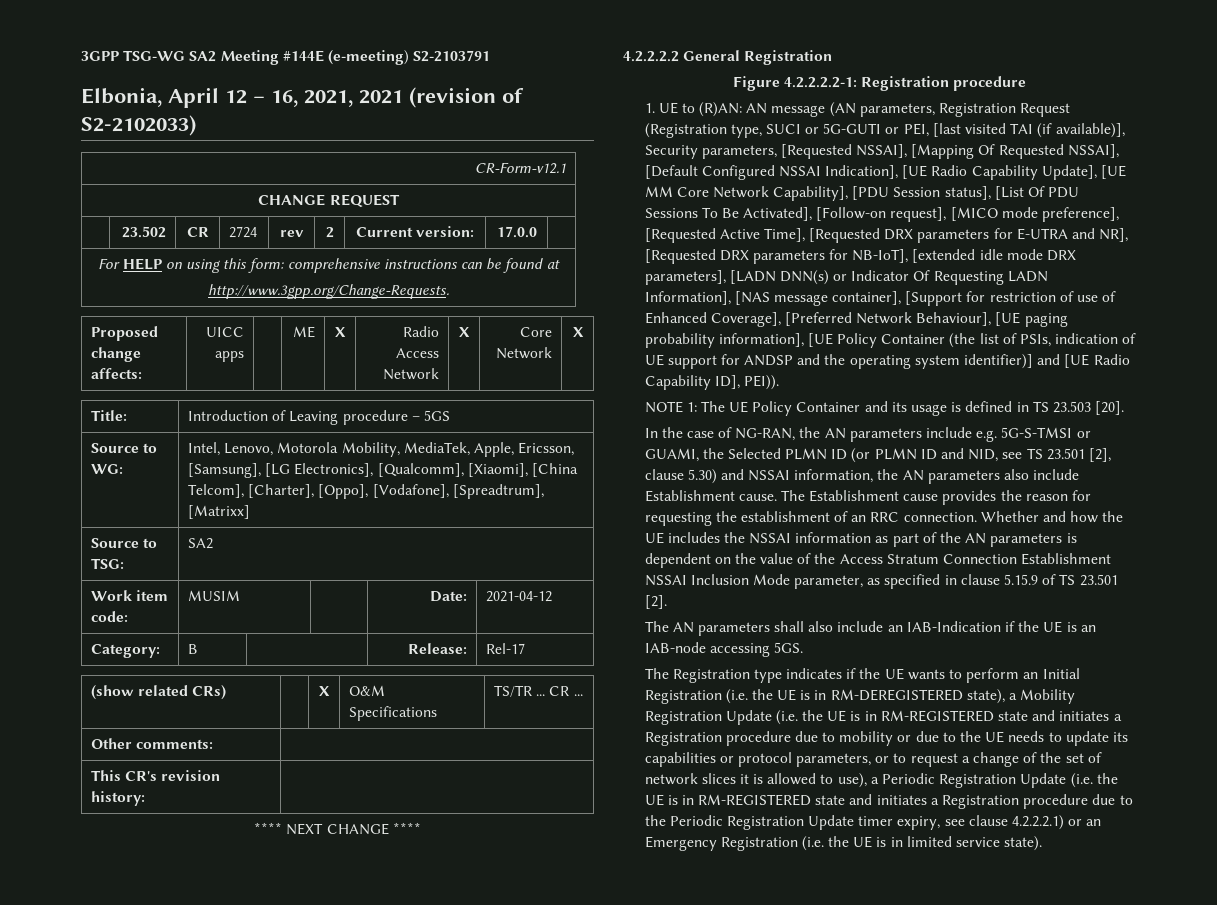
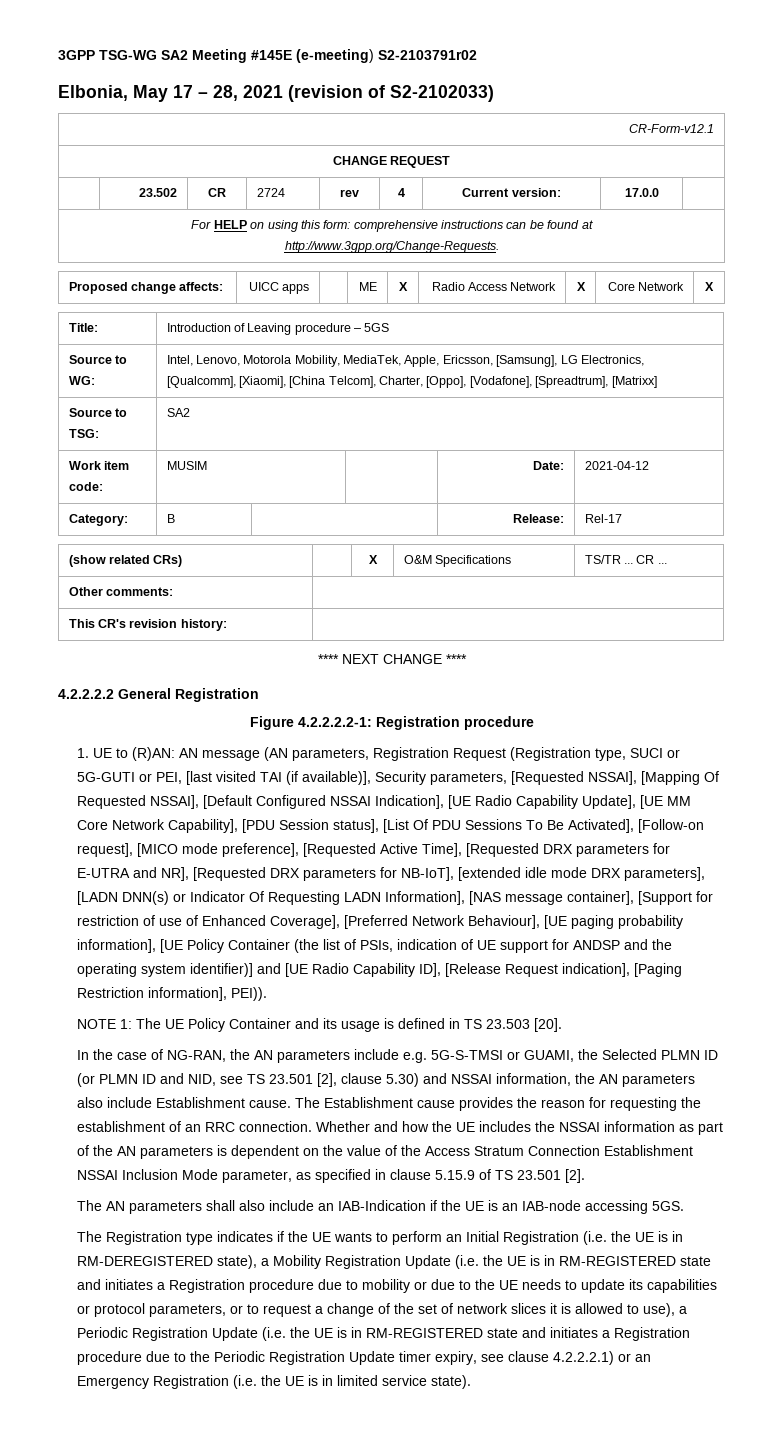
- 3GPP TSG-WG SA2 Meeting #144E (e-meeting) S2-2103791
- Elbonia, April 12 – 16, 2021, 2021 (revision of S2-2102033)
+ 3GPP TSG-WG SA2 Meeting #145E (e-meeting) S2-2103791r02
+ Elbonia, May 17 – 28, 2021 (revision of S2-2102033)
- | 23.502 | CR | 2724 | rev | 2 | Current version: | 17.0.0 |
+ | 23.502 | CR | 2724 | rev | 4 | Current version: | 17.0.0 |
- Source to WG: | Intel, Lenovo, Motorola Mobility, MediaTek, Apple, Ericsson, [Samsung], [LG Electronics], [Qualcomm], [Xiaomi], [China Telcom], [Charter], [Oppo], [Vodafone], [Spreadtrum], [Matrixx]
+ Source to WG: | Intel, Lenovo, Motorola Mobility, MediaTek, Apple, Ericsson, [Samsung], LG Electronics, [Qualcomm], [Xiaomi], [China Telcom], Charter, [Oppo], [Vodafone], [Spreadtrum], [Matrixx]
- AN message (AN parameters, Registration Request (Registration type, SUCI or 5G-GUTI or PEI, [last visited TAI (if available)], Security parameters, [Requested NSSAI], [Mapping Of Requested NSSAI], [Default Configured NSSAI Indication], [UE Radio Capability Update], [UE MM Core Network Capability], [PDU Session status], [List Of PDU Sessions To Be Activated], [Follow-on request], [MICO mode preference], [Requested Active Time], [Requested DRX parameters for E-UTRA and NR], [Requested DRX parameters for NB-IoT], [extended idle mode DRX parameters], [LADN DNN(s) or Indicator Of Requesting LADN Information], [NAS message container], [Support for restriction of use of Enhanced Coverage], [Preferred Network Behaviour], [UE paging probability information], [UE Policy Container (the list of PSIs, indication of UE support for ANDSP and the operating system identifier)] and [UE Radio Capability ID], PEI)).
+ AN message (AN parameters, Registration Request (Registration type, SUCI or 5G-GUTI or PEI, [last visited TAI (if available)], Security parameters, [Requested NSSAI], [Mapping Of Requested NSSAI], [Default Configured NSSAI Indication], [UE Radio Capability Update], [UE MM Core Network Capability], [PDU Session status], [List Of PDU Sessions To Be Activated], [Follow-on request], [MICO mode preference], [Requested Active Time], [Requested DRX parameters for E-UTRA and NR], [Requested DRX parameters for NB-IoT], [extended idle mode DRX parameters], [LADN DNN(s) or Indicator Of Requesting LADN Information], [NAS message container], [Support for restriction of use of Enhanced Coverage], [Preferred Network Behaviour], [UE paging probability information], [UE Policy Container (the list of PSIs, indication of UE support for ANDSP and the operating system identifier)] and [UE Radio Capability ID], [Release Request indication], [Paging Restriction information], PEI)).

